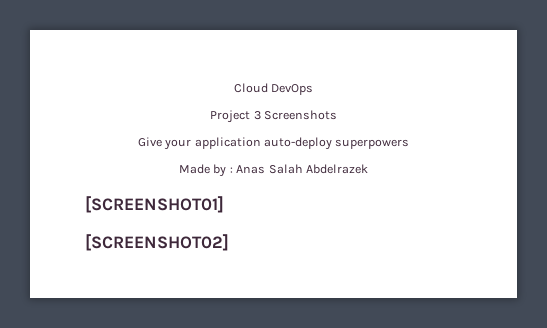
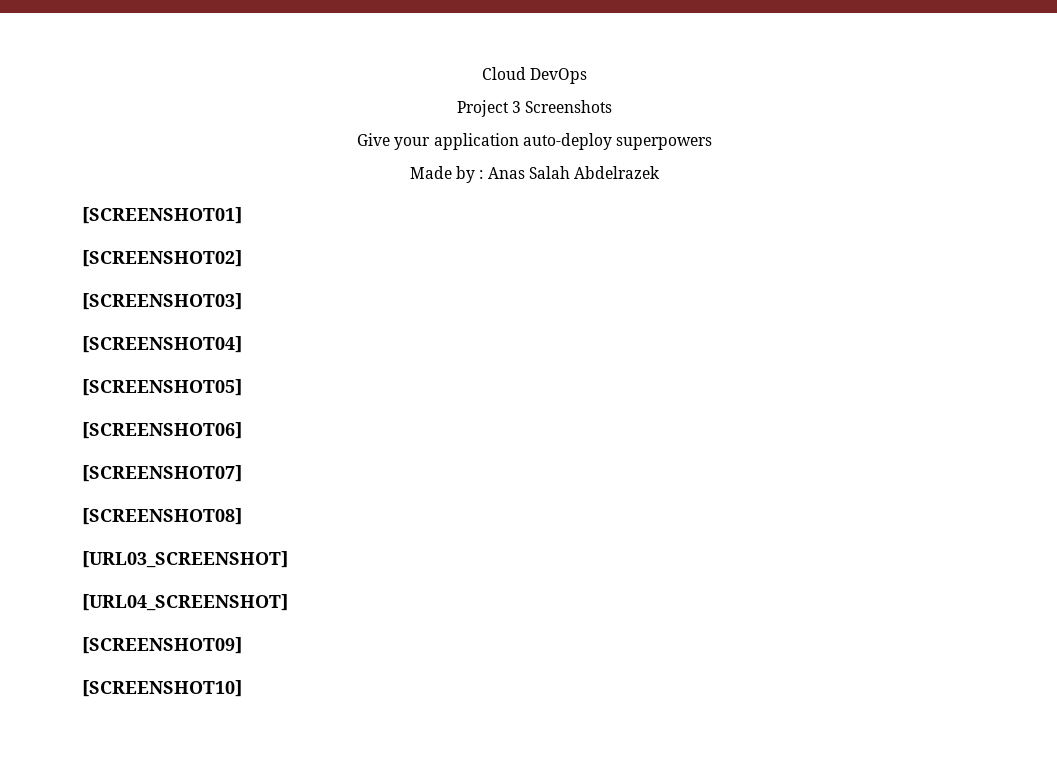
+ [SCREENSHOT03]
+ [SCREENSHOT04]
+ [SCREENSHOT05]
+ [SCREENSHOT06]
+ [SCREENSHOT07]
+ [SCREENSHOT08]
+ [URL03_SCREENSHOT]
+ [URL04_SCREENSHOT]
+ [SCREENSHOT09]
+ [SCREENSHOT10]

